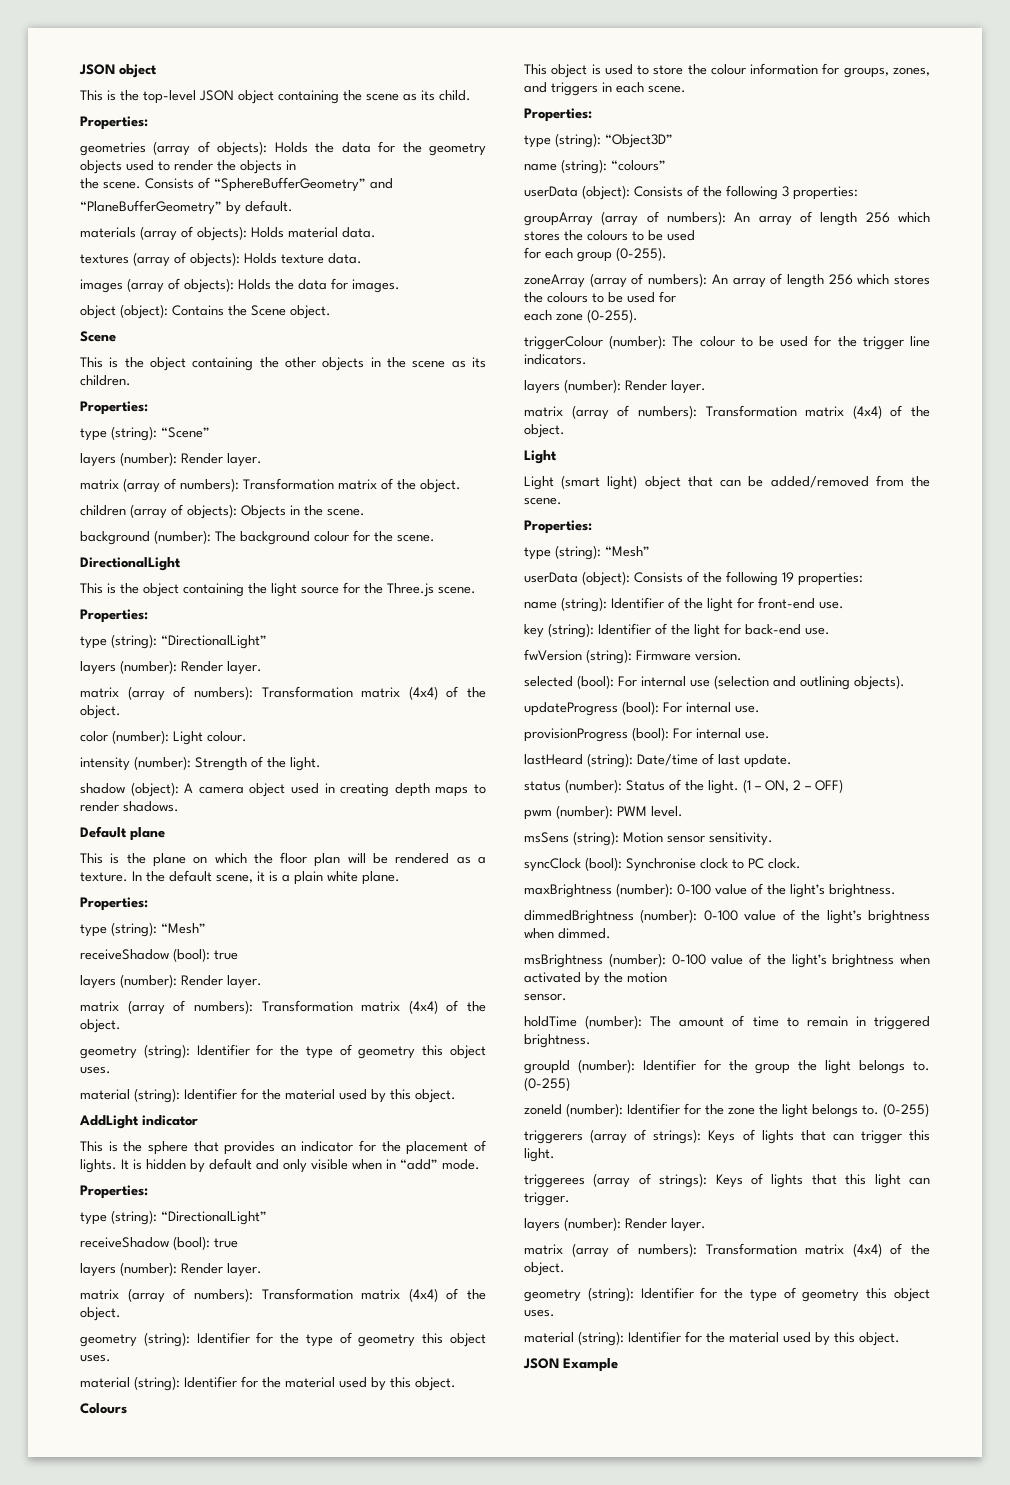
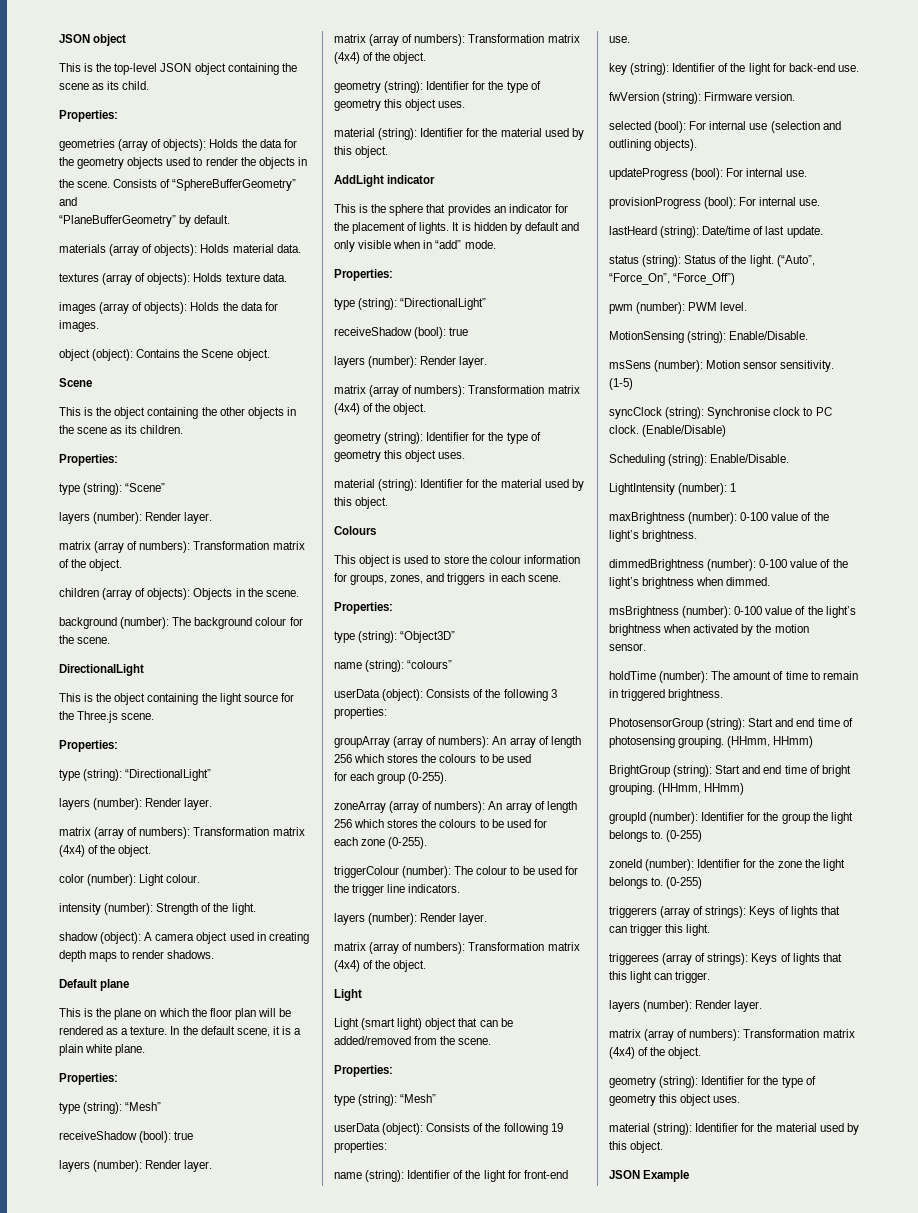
- status (number): Status of the light.
+ status (string): Status of the light.
- (1 – ON, 2 – OFF)
+ (“Auto”, “Force_On”, “Force_Off”)
+ MotionSensing (string): Enable/Disable.
- msSens (string): Motion sensor sensitivity.
+ msSens (number): Motion sensor sensitivity. (1-5)
- syncClock (bool): Synchronise clock to PC clock.
+ syncClock (string): Synchronise clock to PC clock. (Enable/Disable)
+ Scheduling (string): Enable/Disable.
+ LightIntensity (number): 1
+ PhotosensorGroup (string): Start and end time of photosensing grouping. (HHmm, HHmm)
+ BrightGroup (string): Start and end time of bright grouping. (HHmm, HHmm)

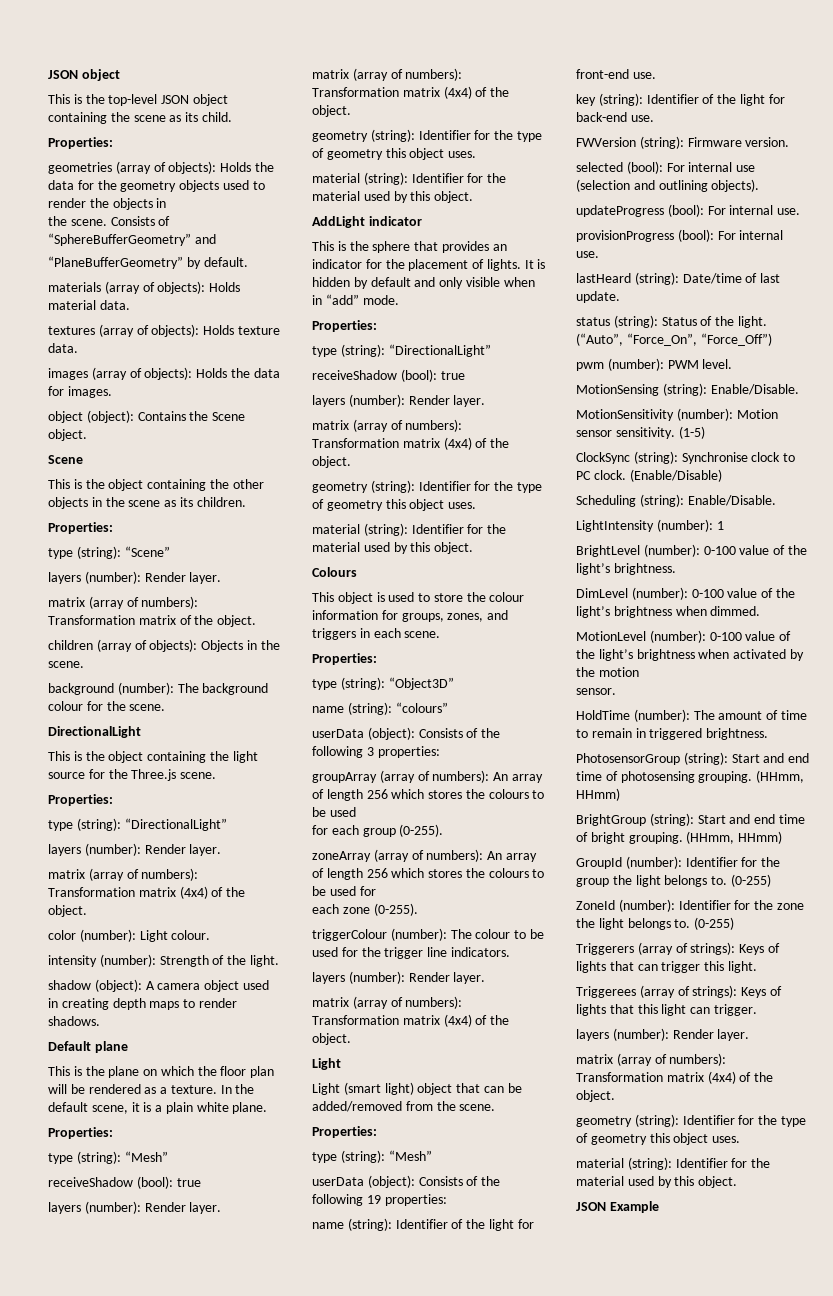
- fwVersion (string): Firmware version.
+ FWVersion (string): Firmware version.
- msSens (number): Motion sensor sensitivity.
+ MotionSensitivity (number): Motion sensor sensitivity.
- syncClock (string): Synchronise clock to PC clock.
+ ClockSync (string): Synchronise clock to PC clock.
- maxBrightness (number): 0-100 value of the light’s brightness.
+ BrightLevel (number): 0-100 value of the light’s brightness.
- dimmedBrightness (number): 0-100 value of the light’s brightness when dimmed.
+ DimLevel (number): 0-100 value of the light’s brightness when dimmed.
- msBrightness (number): 0-100 value of the light’s brightness when activated by the motion
+ MotionLevel (number): 0-100 value of the light’s brightness when activated by the motion
- holdTime (number): The amount of time to remain in triggered brightness.
+ HoldTime (number): The amount of time to remain in triggered brightness.
- groupId (number): Identifier for the group the light belongs to.
+ GroupId (number): Identifier for the group the light belongs to.
- zoneId (number): Identifier for the zone the light belongs to.
+ ZoneId (number): Identifier for the zone the light belongs to.
- triggerers (array of strings): Keys of lights that can trigger this light.
+ Triggerers (array of strings): Keys of lights that can trigger this light.
- triggerees (array of strings): Keys of lights that this light can trigger.
+ Triggerees (array of strings): Keys of lights that this light can trigger.

